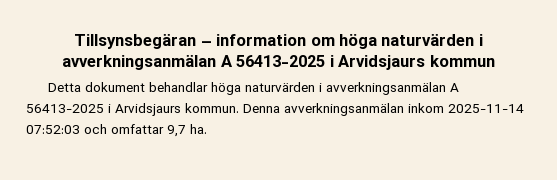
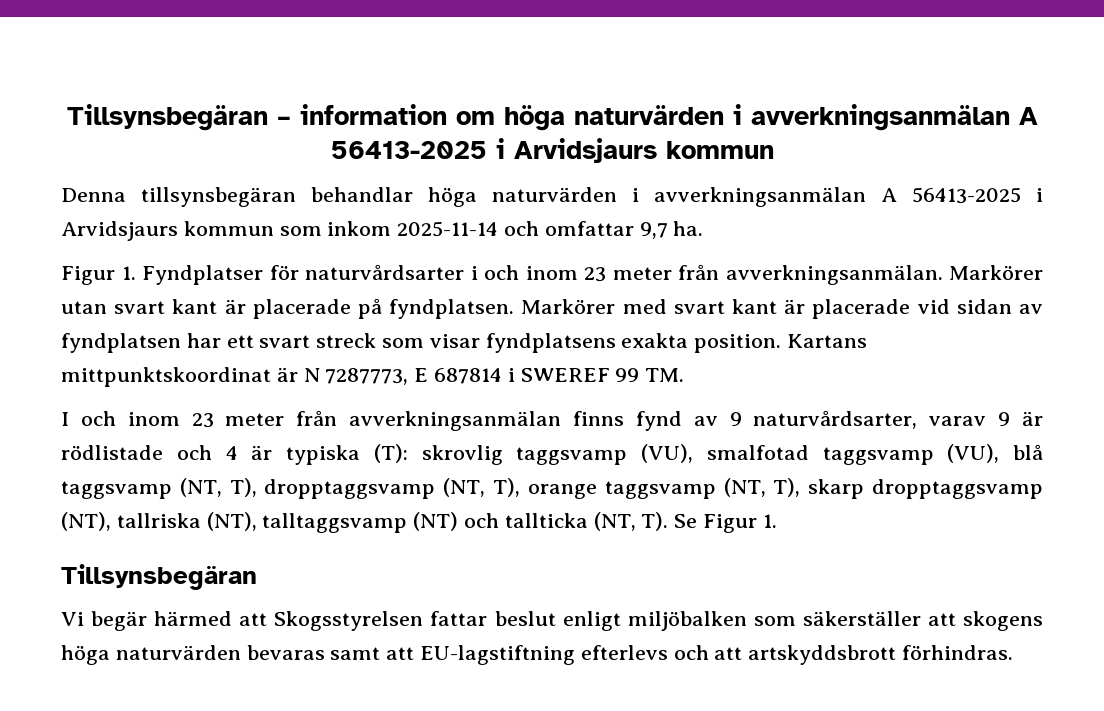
- Detta dokument behandlar höga naturvärden i avverkningsanmälan A 56413-2025 i Arvidsjaurs kommun. Denna avverkningsanmälan inkom 2025-11-14 07:52:03 och omfattar 9,7 ha.
+ Denna tillsynsbegäran behandlar höga naturvärden i avverkningsanmälan A 56413-2025 i Arvidsjaurs kommun som inkom 2025-11-14 och omfattar 9,7 ha.
+ Figur 1. Fyndplatser för naturvårdsarter i och inom 23 meter från avverkningsanmälan. Markörer utan svart kant är placerade på fyndplatsen. Markörer med svart kant är placerade vid sidan av fyndplatsen har ett svart streck som visar fyndplatsens exakta position. Kartans mittpunktskoordinat är N 7287773, E 687814 i SWEREF 99 TM.
+ I och inom 23 meter från avverkningsanmälan finns fynd av 9 naturvårdsarter, varav 9 är rödlistade och 4 är typiska (T): skrovlig taggsvamp (VU), smalfotad taggsvamp (VU), blå taggsvamp (NT, T), dropptaggsvamp (NT, T), orange taggsvamp (NT, T), skarp dropptaggsvamp (NT), tallriska (NT), talltaggsvamp (NT) och tallticka (NT, T). Se Figur 1.
+ Tillsynsbegäran
+ Vi begär härmed att Skogsstyrelsen fattar beslut enligt miljöbalken som säkerställer att skogens höga naturvärden bevaras samt att EU-lagstiftning efterlevs och att artskyddsbrott förhindras.

